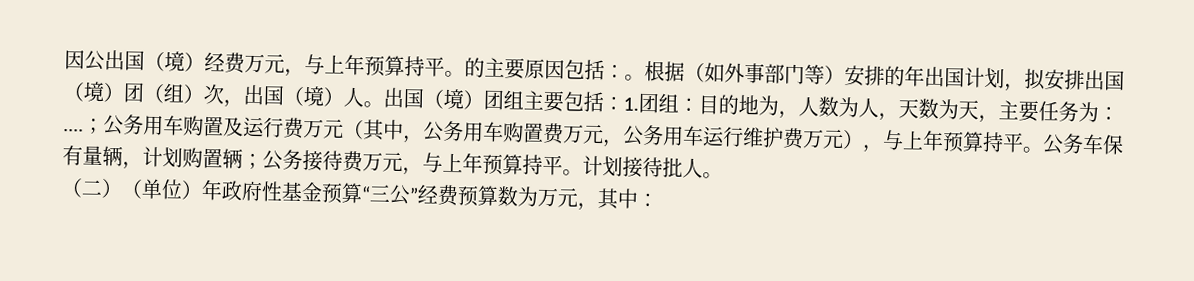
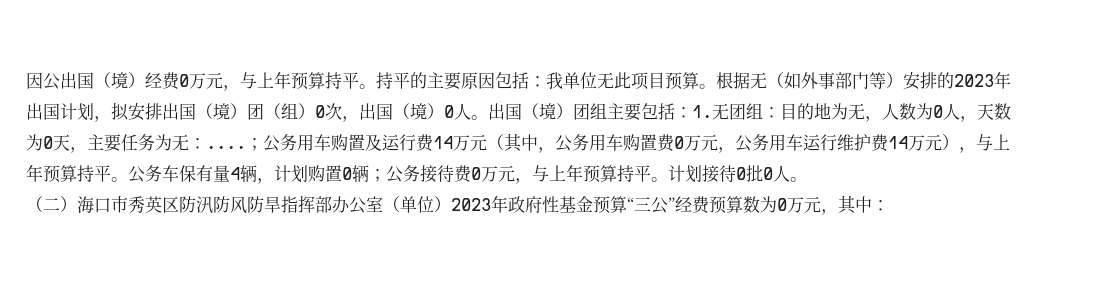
- 因公出国（境）经费万元，与上年预算持平。的主要原因包括：。根据（如外事部门等）安排的年出国计划，拟安排出国（境）团（组）次，出国（境）人。
+ 因公出国（境）经费0万元，与上年预算持平。持平的主要原因包括：我单位无此项目预算。根据无（如外事部门等）安排的2023年出国计划，拟安排出国（境）团（组）0次，出国（境）0人。
- 出国（境）团组主要包括：1.团组：目的地为，人数为人，天数为天，主要任务为：....
+ 出国（境）团组主要包括：1.无团组：目的地为无，人数为0人，天数为0天，主要任务为无：....
- ；公务用车购置及运行费万元（其中，公务用车购置费万元，公务用车运行维护费万元），与上年预算持平。
+ ；公务用车购置及运行费14万元（其中，公务用车购置费0万元，公务用车运行维护费14万元），与上年预算持平。
- 公务车保有量辆，计划购置辆；公务接待费万元，与上年预算持平。
+ 公务车保有量4辆，计划购置0辆；公务接待费0万元，与上年预算持平。
- 计划接待批人。
+ 计划接待0批0人。
- （二）（单位）年政府性基金预算“三公”经费预算数为万元，其中：
+ （二）海口市秀英区防汛防风防旱指挥部办公室（单位）2023年政府性基金预算“三公”经费预算数为0万元，其中：

